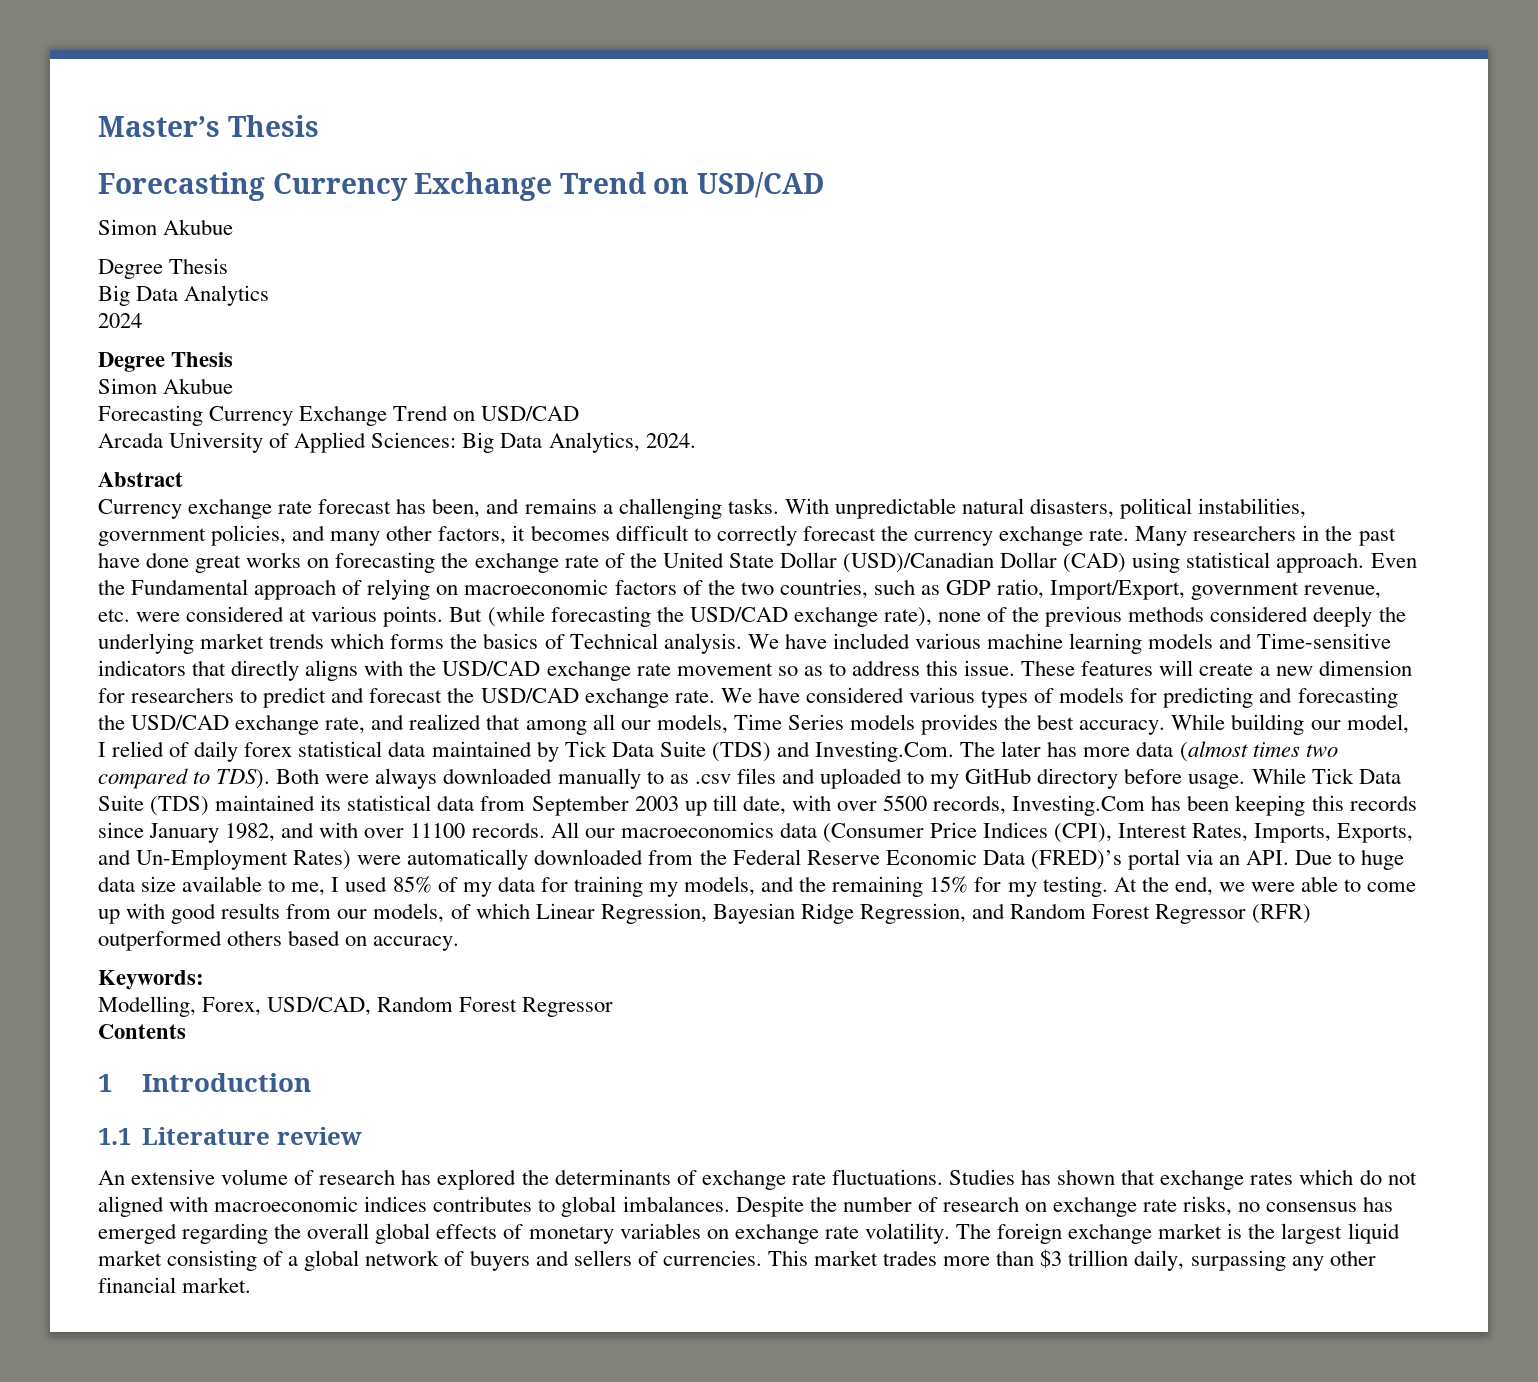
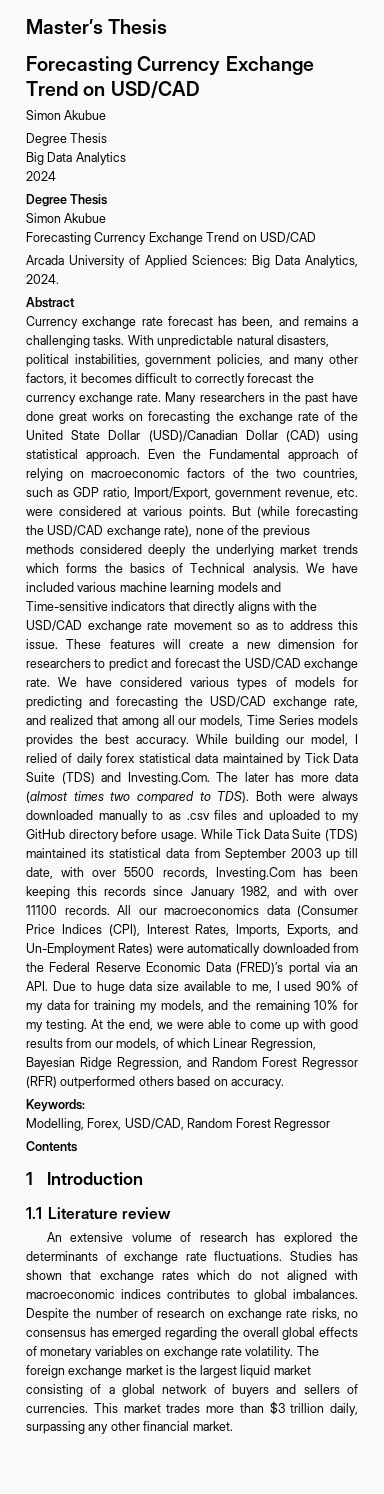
- All our macroeconomics data (Consumer Price Indices (CPI), Interest Rates, Imports, Exports, and Un-Employment Rates) were automatically downloaded from the Federal Reserve Economic Data (FRED)’s portal via an API. Due to huge data size available to me, I used 85% of my data for training my models, and the remaining 15% for my testing.
+ All our macroeconomics data (Consumer Price Indices (CPI), Interest Rates, Imports, Exports, and Un-Employment Rates) were automatically downloaded from the Federal Reserve Economic Data (FRED)’s portal via an API. Due to huge data size available to me, I used 90% of my data for training my models, and the remaining 10% for my testing.

